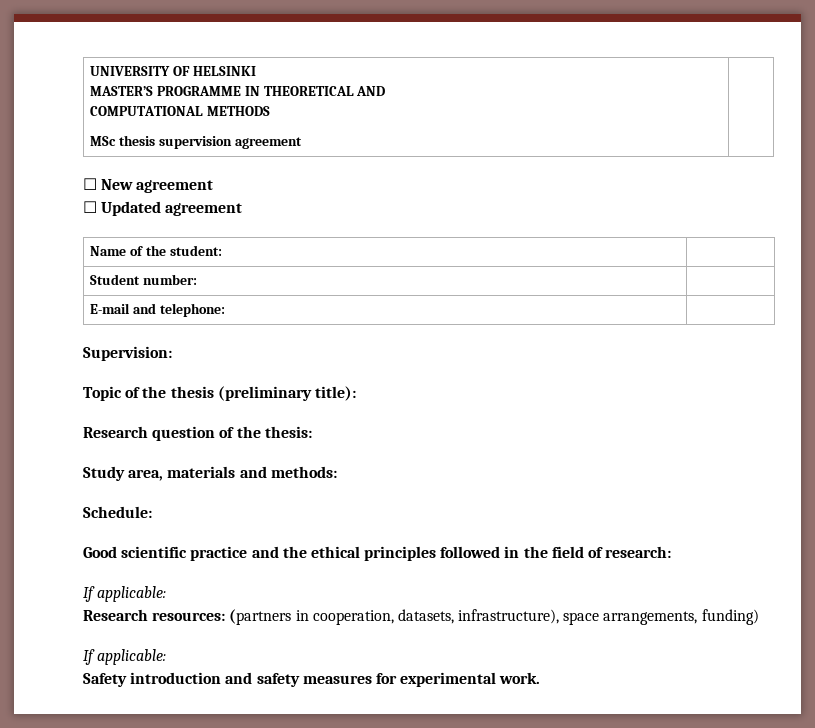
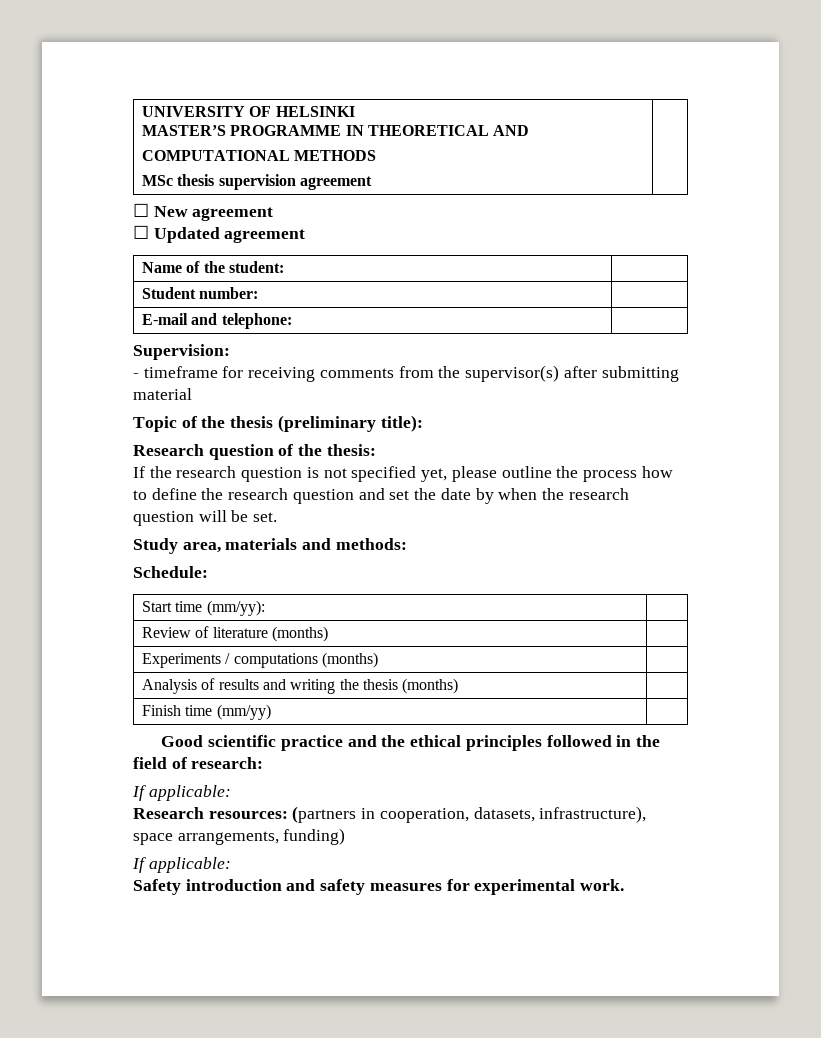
+ - timeframe for receiving comments from the supervisor(s) after submitting material
+ If the research question is not specified yet, please outline the process how to define the research question and set the date by when the research question will be set.
+ Start time (mm/yy): |
+ Review of literature (months) |
+ Experiments / computations (months) |
+ Analysis of results and writing the thesis (months) |
+ Finish time (mm/yy) |

